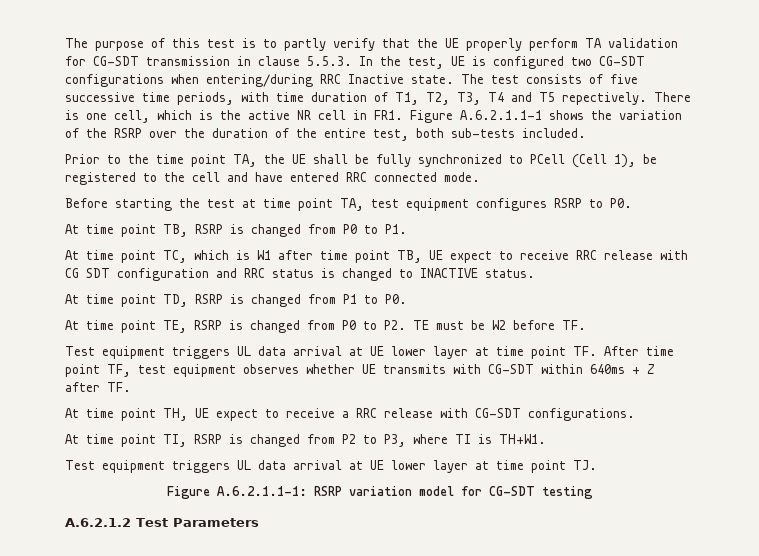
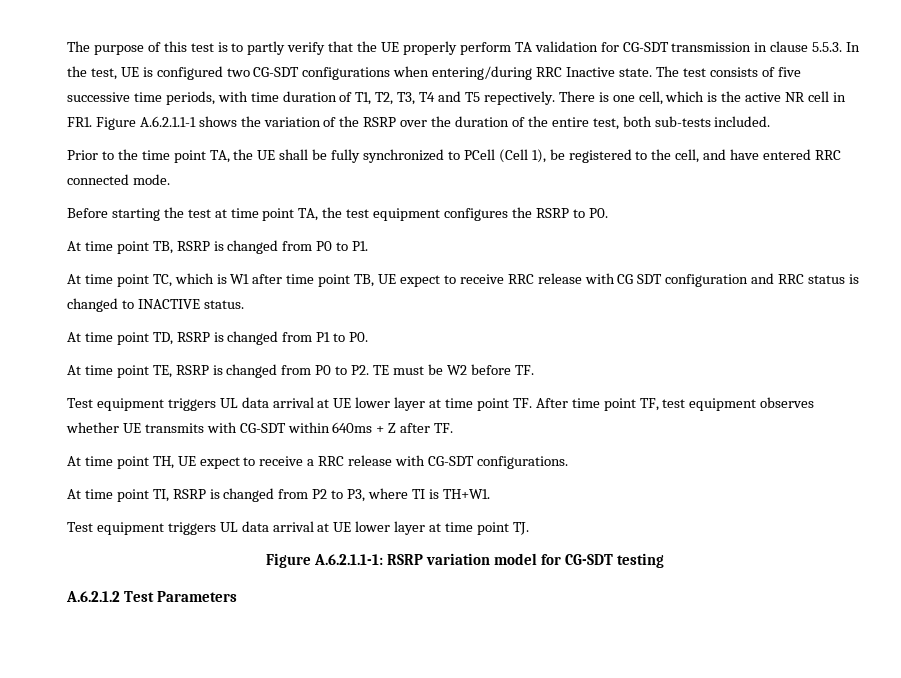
- Prior to the time point TA, the UE shall be fully synchronized to PCell (Cell 1), be registered to the cell and have entered RRC connected mode.
+ Prior to the time point TA, the UE shall be fully synchronized to PCell (Cell 1), be registered to the cell, and have entered RRC connected mode.
- Before starting the test at time point TA, test equipment configures RSRP to P0.
+ Before starting the test at time point TA, the test equipment configures the RSRP to P0.

